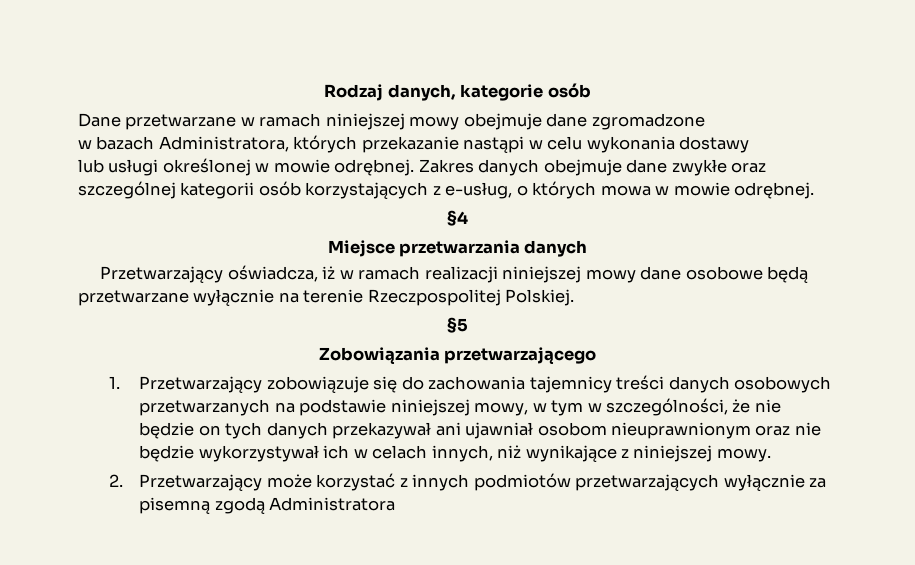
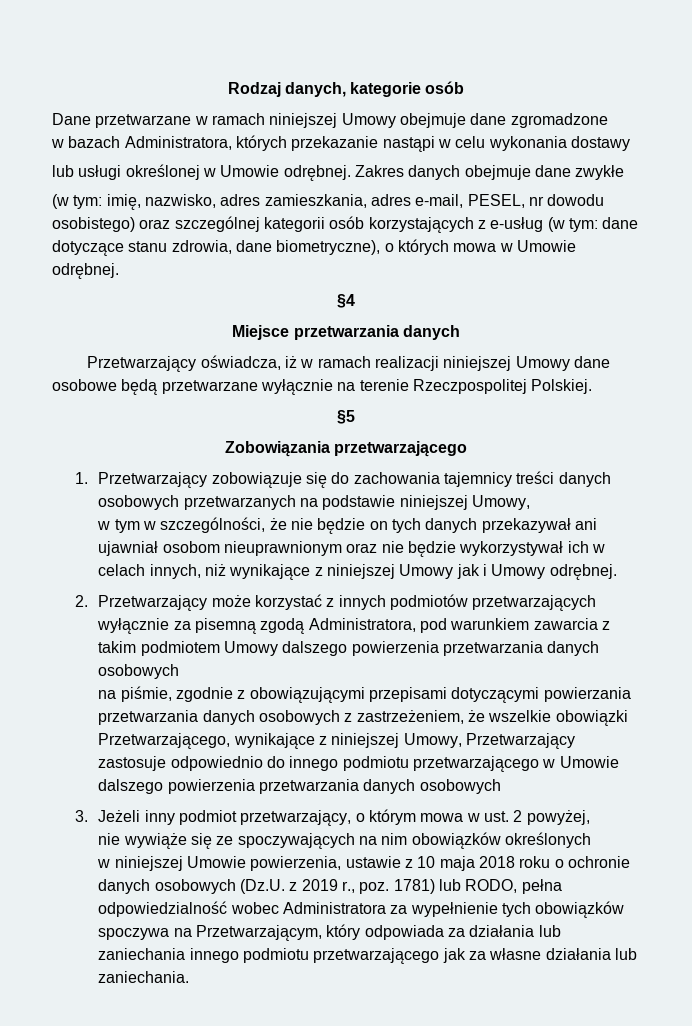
- Dane przetwarzane w ramach niniejszej mowy obejmuje dane zgromadzone
+ Dane przetwarzane w ramach niniejszej Umowy obejmuje dane zgromadzone
- lub usługi określonej w mowie odrębnej.
+ lub usługi określonej w Umowie odrębnej.
- Zakres danych obejmuje dane zwykłe oraz szczególnej kategorii osób korzystających z e-usług, o których mowa w mowie odrębnej.
+ Zakres danych obejmuje dane zwykłe
+ (w tym: imię, nazwisko, adres zamieszkania, adres e-mail, PESEL, nr dowodu osobistego) oraz szczególnej kategorii osób korzystających z e-usług (w tym: dane dotyczące stanu zdrowia, dane biometryczne), o których mowa w Umowie odrębnej.
- Przetwarzający oświadcza, iż w ramach realizacji niniejszej mowy dane osobowe będą przetwarzane wyłącznie na terenie Rzeczpospolitej Polskiej.
+ Przetwarzający oświadcza, iż w ramach realizacji niniejszej Umowy dane osobowe będą przetwarzane wyłącznie na terenie Rzeczpospolitej Polskiej.
- 1. Przetwarzający zobowiązuje się do zachowania tajemnicy treści danych osobowych przetwarzanych na podstawie niniejszej mowy, w tym w szczególności, że nie będzie on tych danych przekazywał ani ujawniał osobom nieuprawnionym oraz nie będzie wykorzystywał ich w celach innych, niż wynikające z niniejszej mowy.
+ 1. Przetwarzający zobowiązuje się do zachowania tajemnicy treści danych osobowych przetwarzanych na podstawie niniejszej Umowy,
+ w tym w szczególności, że nie będzie on tych danych przekazywał ani ujawniał osobom nieuprawnionym oraz nie będzie wykorzystywał ich w celach innych, niż wynikające z niniejszej Umowy jak i Umowy odrębnej.
- 2. Przetwarzający może korzystać z innych podmiotów przetwarzających wyłącznie za pisemną zgodą Administratora
+ 2. Przetwarzający może korzystać z innych podmiotów przetwarzających wyłącznie za pisemną zgodą Administratora, pod warunkiem zawarcia z takim podmiotem Umowy dalszego powierzenia przetwarzania danych osobowych
+ na piśmie, zgodnie z obowiązującymi przepisami dotyczącymi powierzania przetwarzania danych osobowych z zastrzeżeniem, że wszelkie obowiązki Przetwarzającego, wynikające z niniejszej Umowy, Przetwarzający zastosuje odpowiednio do innego podmiotu przetwarzającego w Umowie dalszego powierzenia przetwarzania danych osobowych
+ 3. Jeżeli inny podmiot przetwarzający, o którym mowa w ust. 2 powyżej,
+ nie wywiąże się ze spoczywających na nim obowiązków określonych
+ w niniejszej Umowie powierzenia, ustawie z 10 maja 2018 roku o ochronie danych osobowych (Dz.U. z 2019 r., poz. 1781) lub RODO, pełna odpowiedzialność wobec Administratora za wypełnienie tych obowiązków spoczywa na Przetwarzającym, który odpowiada za działania lub zaniechania innego podmiotu przetwarzającego jak za własne działania lub zaniechania.

